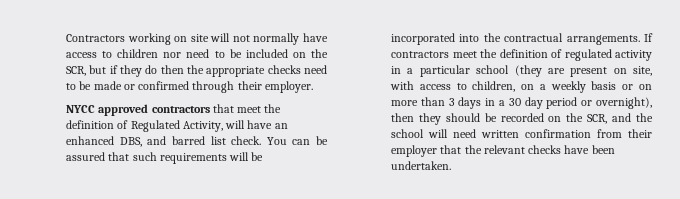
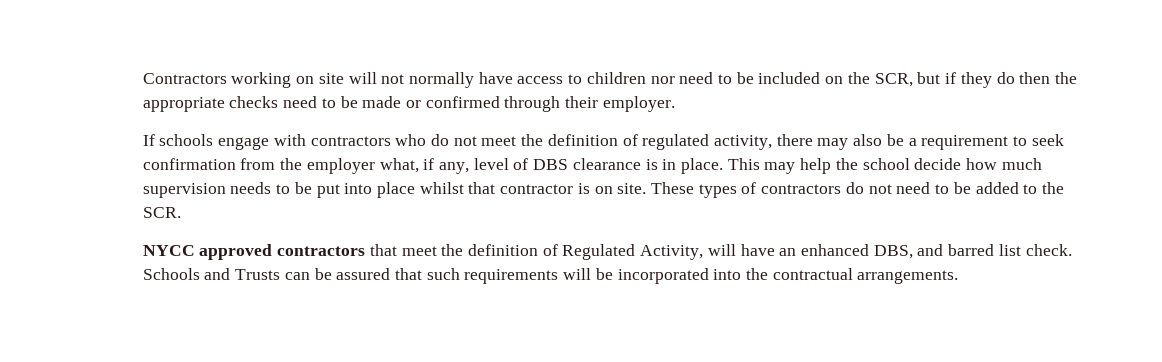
+ If schools engage with contractors who do not meet the definition of regulated activity, there may also be a requirement to seek confirmation from the employer what, if any, level of DBS clearance is in place. This may help the school decide how much supervision needs to be put into place whilst that contractor is on site. These types of contractors do not need to be added to the SCR.
- You can be assured that such requirements will be incorporated into the contractual arrangements. If contractors meet the definition of regulated activity in a particular school (they are present on site, with access to children, on a weekly basis or on more than 3 days in a 30 day period or overnight), then they should be recorded on the SCR, and the school will need written confirmation from their employer that the relevant checks have been undertaken.
+ Schools and Trusts can be assured that such requirements will be incorporated into the contractual arrangements.

